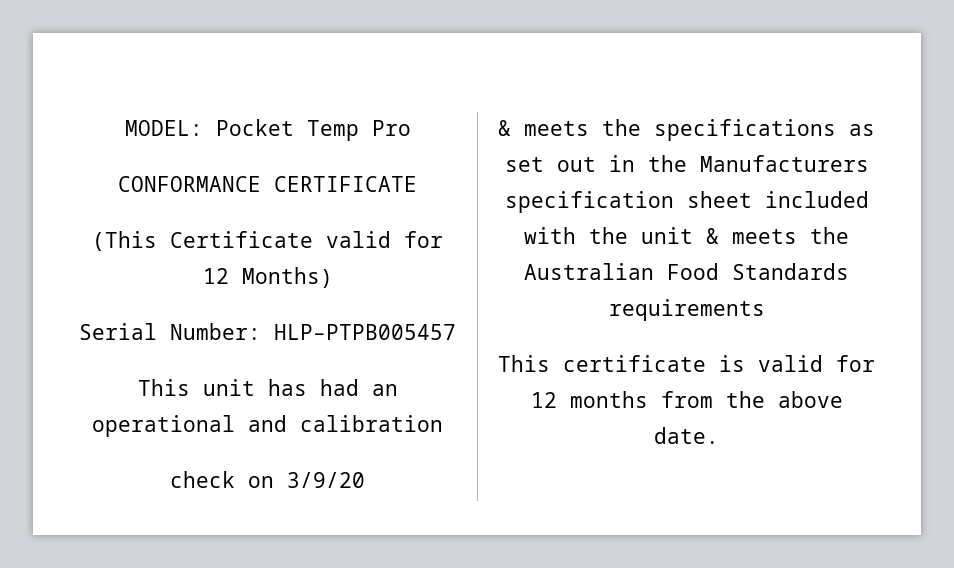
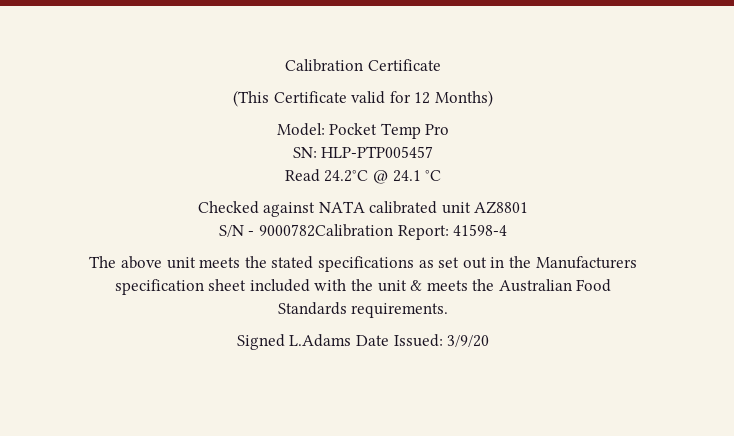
- MODEL: Pocket Temp Pro
- CONFORMANCE CERTIFICATE
+ Calibration Certificate
- Serial Number: HLP–PTPB005457
- This unit has had an operational and calibration
- check on 3/9/20
- & meets the specifications as set out in the Manufacturers specification sheet included with the unit & meets the Australian Food Standards requirements
- This certificate is valid for 12 months from the above date.
+ Model: Pocket Temp Pro
+ SN: HLP-PTP005457
+ Read 24.2°C @ 24.1 °C
+ Checked against NATA calibrated unit AZ8801
+ S/N - 9000782Calibration Report: 41598-4
+ The above unit meets the stated specifications as set out in the Manufacturers specification sheet included with the unit & meets the Australian Food Standards requirements.
+ Signed L.Adams Date Issued: 3/9/20

